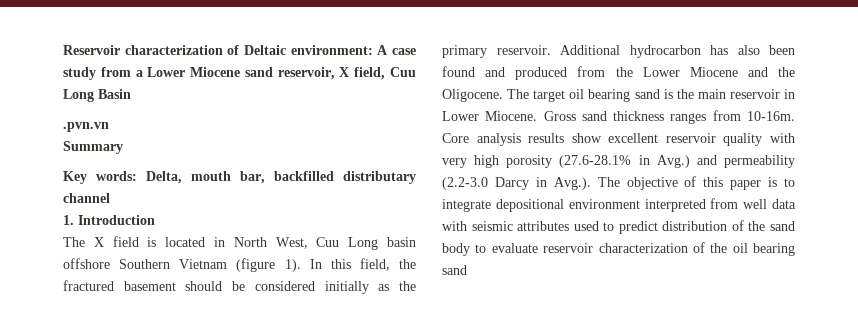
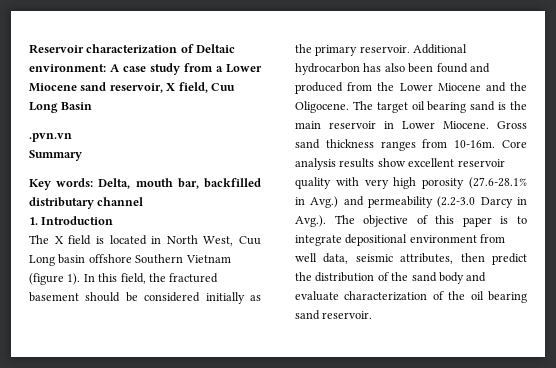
- Core analysis results show excellent reservoir quality with very high porosity (27.6-28.1% in Avg.) and permeability (2.2-3.0 Darcy in Avg.). The objective of this paper is to integrate depositional environment interpreted from well data with seismic attributes used to predict distribution of the sand body to evaluate reservoir characterization of the oil bearing sand
+ Core analysis results show excellent reservoir quality with very high porosity (27.6-28.1% in Avg.) and permeability (2.2-3.0 Darcy in Avg.). The objective of this paper is to integrate depositional environment from well data, seismic attributes, then predict the distribution of the sand body and evaluate characterization of the oil bearing sand reservoir.

